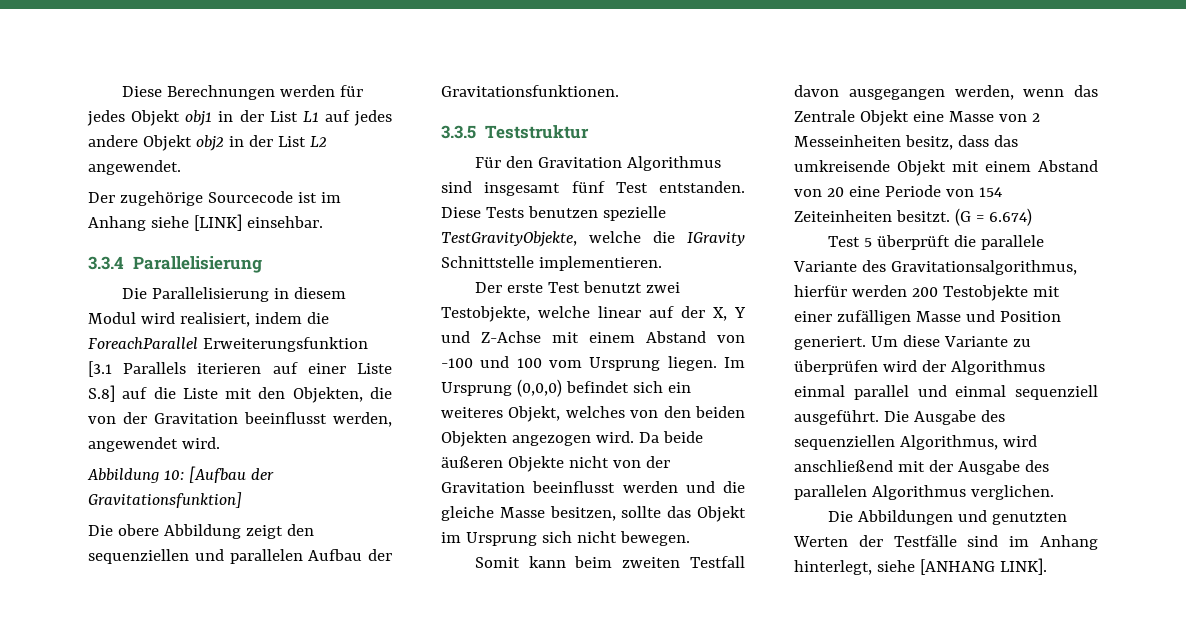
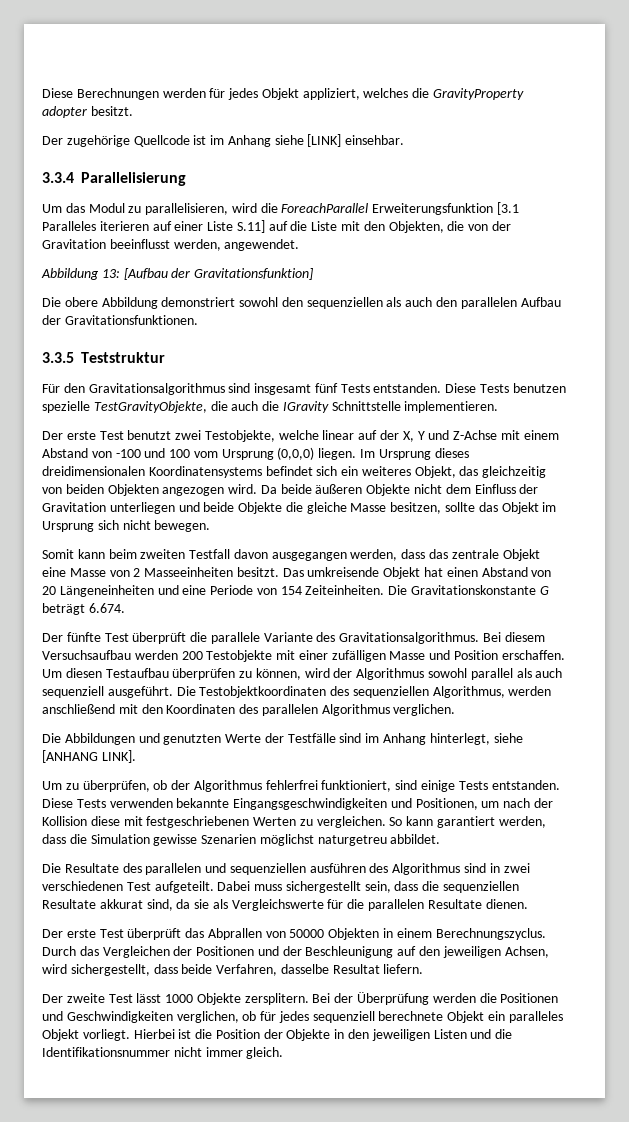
- Diese Berechnungen werden für jedes Objekt obj1 in der List L1 auf jedes andere Objekt obj2 in der List L2 angewendet.
+ Diese Berechnungen werden für jedes Objekt appliziert, welches die GravityProperty adopter besitzt.
- Der zugehörige Sourcecode ist im Anhang siehe [LINK] einsehbar.
+ Der zugehörige Quellcode ist im Anhang siehe [LINK] einsehbar.
- Die Parallelisierung in diesem Modul wird realisiert, indem die ForeachParallel Erweiterungsfunktion [3.1 Parallels iterieren auf einer Liste S.8] auf die Liste mit den Objekten, die von der Gravitation beeinflusst werden, angewendet wird.
- Abbildung 10: [Aufbau der Gravitationsfunktion]
+ Um das Modul zu parallelisieren, wird die ForeachParallel Erweiterungsfunktion [3.1 Paralleles iterieren auf einer Liste S.11] auf die Liste mit den Objekten, die von der Gravitation beeinflusst werden, angewendet.
+ Abbildung 13: [Aufbau der Gravitationsfunktion]
- Die obere Abbildung zeigt den sequenziellen und parallelen Aufbau der Gravitationsfunktionen.
+ Die obere Abbildung demonstriert sowohl den sequenziellen als auch den parallelen Aufbau der Gravitationsfunktionen.
- Für den Gravitation Algorithmus sind insgesamt fünf Test entstanden.
+ Für den Gravitationsalgorithmus sind insgesamt fünf Tests entstanden.
- Diese Tests benutzen spezielle TestGravityObjekte, welche die IGravity Schnittstelle implementieren.
+ Diese Tests benutzen spezielle TestGravityObjekte, die auch die IGravity Schnittstelle implementieren.
- Der erste Test benutzt zwei Testobjekte, welche linear auf der X, Y und Z-Achse mit einem Abstand von -100 und 100 vom Ursprung liegen.
+ Der erste Test benutzt zwei Testobjekte, welche linear auf der X, Y und Z-Achse mit einem Abstand von -100 und 100 vom Ursprung (0,0,0) liegen.
- Im Ursprung (0,0,0) befindet sich ein weiteres Objekt, welches von den beiden Objekten angezogen wird.
+ Im Ursprung dieses dreidimensionalen Koordinatensystems befindet sich ein weiteres Objekt, das gleichzeitig von beiden Objekten angezogen wird.
- Da beide äußeren Objekte nicht von der Gravitation beeinflusst werden und die gleiche Masse besitzen, sollte das Objekt im Ursprung sich nicht bewegen.
+ Da beide äußeren Objekte nicht dem Einfluss der Gravitation unterliegen und beide Objekte die gleiche Masse besitzen, sollte das Objekt im Ursprung sich nicht bewegen.
- Somit kann beim zweiten Testfall davon ausgegangen werden, wenn das Zentrale Objekt eine Masse von 2 Messeinheiten besitz, dass das umkreisende Objekt mit einem Abstand von 20 eine Periode von 154 Zeiteinheiten besitzt. (G = 6.674)
- Test 5 überprüft die parallele Variante des Gravitationsalgorithmus, hierfür werden 200 Testobjekte mit einer zufälligen Masse und Position generiert. Um diese Variante zu überprüfen wird der Algorithmus einmal parallel und einmal sequenziell ausgeführt.
+ Somit kann beim zweiten Testfall davon ausgegangen werden, dass das zentrale Objekt eine Masse von 2 Masseeinheiten besitzt. Das umkreisende Objekt hat einen Abstand von 20 Längeneinheiten und eine Periode von 154 Zeiteinheiten. Die Gravitationskonstante G beträgt 6.674.
+ Der fünfte Test überprüft die parallele Variante des Gravitationsalgorithmus. Bei diesem Versuchsaufbau werden 200 Testobjekte mit einer zufälligen Masse und Position erschaffen. Um diesen Testaufbau überprüfen zu können, wird der Algorithmus sowohl parallel als auch sequenziell ausgeführt.
- Die Ausgabe des sequenziellen Algorithmus, wird anschließend mit der Ausgabe des parallelen Algorithmus verglichen.
+ Die Testobjektkoordinaten des sequenziellen Algorithmus, werden anschließend mit den Koordinaten des parallelen Algorithmus verglichen.
- Die Abbildungen und genutzten Werten der Testfälle sind im Anhang hinterlegt, siehe [ANHANG LINK].
+ Die Abbildungen und genutzten Werte der Testfälle sind im Anhang hinterlegt, siehe [ANHANG LINK].
+ Um zu überprüfen, ob der Algorithmus fehlerfrei funktioniert, sind einige Tests entstanden. Diese Tests verwenden bekannte Eingangsgeschwindigkeiten und Positionen, um nach der Kollision diese mit festgeschriebenen Werten zu vergleichen. So kann garantiert werden, dass die Simulation gewisse Szenarien möglichst naturgetreu abbildet.
+ Die Resultate des parallelen und sequenziellen ausführen des Algorithmus sind in zwei verschiedenen Test aufgeteilt. Dabei muss sichergestellt sein, dass die sequenziellen Resultate akkurat sind, da sie als Vergleichswerte für die parallelen Resultate dienen.
+ Der erste Test überprüft das Abprallen von 50000 Objekten in einem Berechnungszyclus. Durch das Vergleichen der Positionen und der Beschleunigung auf den jeweiligen Achsen, wird sichergestellt, dass beide Verfahren, dasselbe Resultat liefern.
+ Der zweite Test lässt 1000 Objekte zersplitern. Bei der Überprüfung werden die Positionen und Geschwindigkeiten verglichen, ob für jedes sequenziell berechnete Objekt ein paralleles Objekt vorliegt. Hierbei ist die Position der Objekte in den jeweiligen Listen und die Identifikationsnummer nicht immer gleich.

